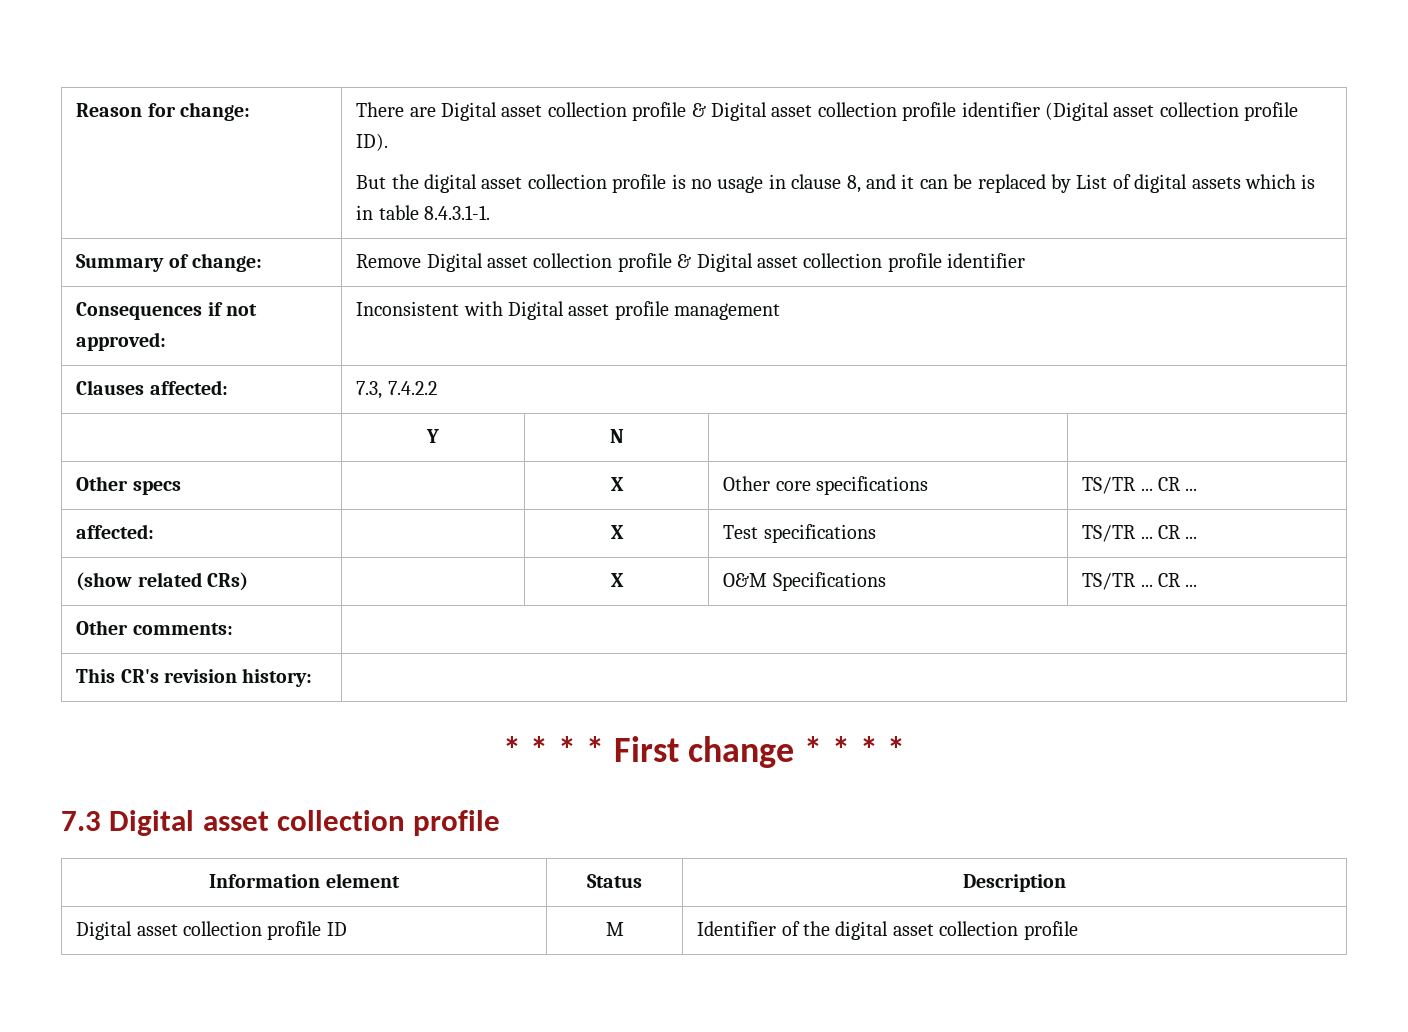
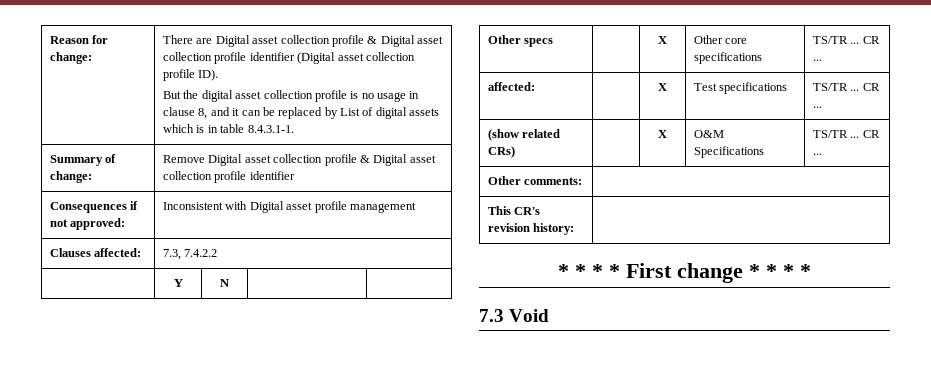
- 7.3 Digital asset collection profile
- Information element | Status | Description
- Digital asset collection profile ID | M | Identifier of the digital asset collection profile
+ 7.3 Void

